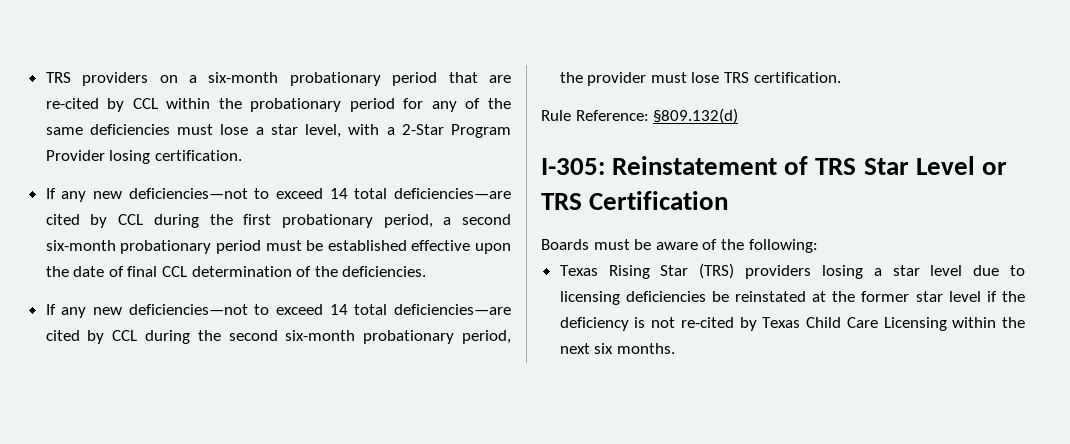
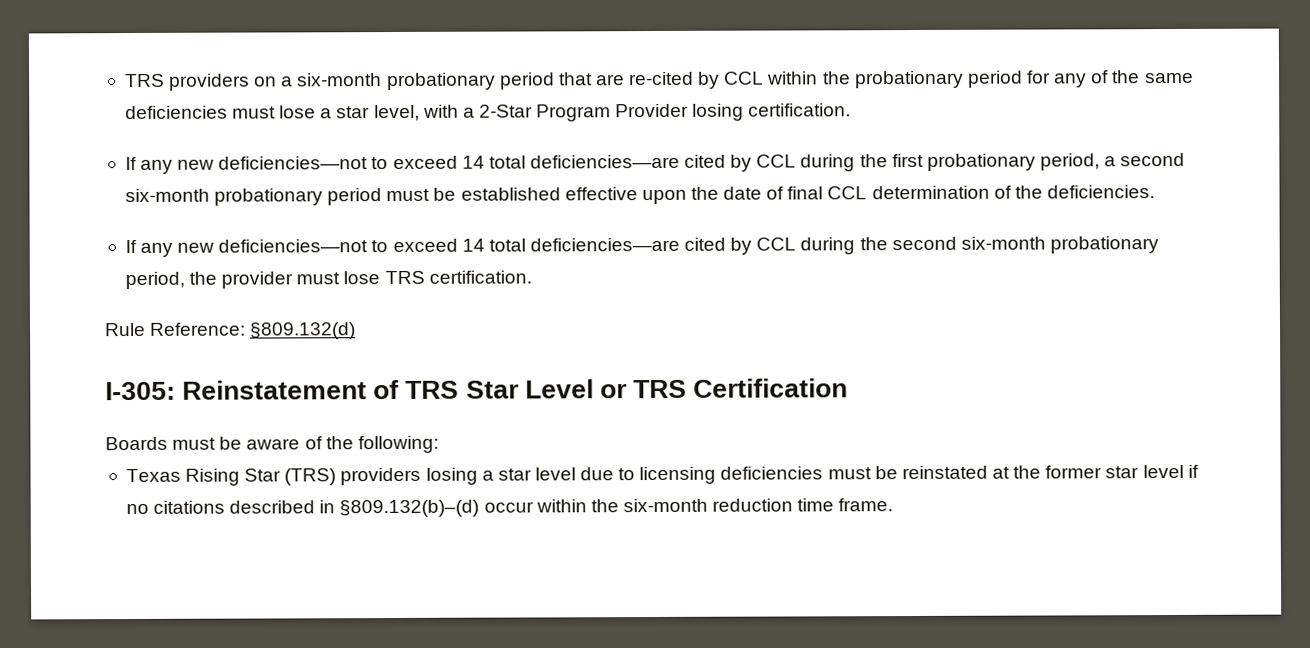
- Texas Rising Star (TRS) providers losing a star level due to licensing deficiencies be reinstated at the former star level if the deficiency is not re-cited by Texas Child Care Licensing within the next six months.
+ Texas Rising Star (TRS) providers losing a star level due to licensing deficiencies must be reinstated at the former star level if no citations described in §809.132(b)–(d) occur within the six-month reduction time frame.

